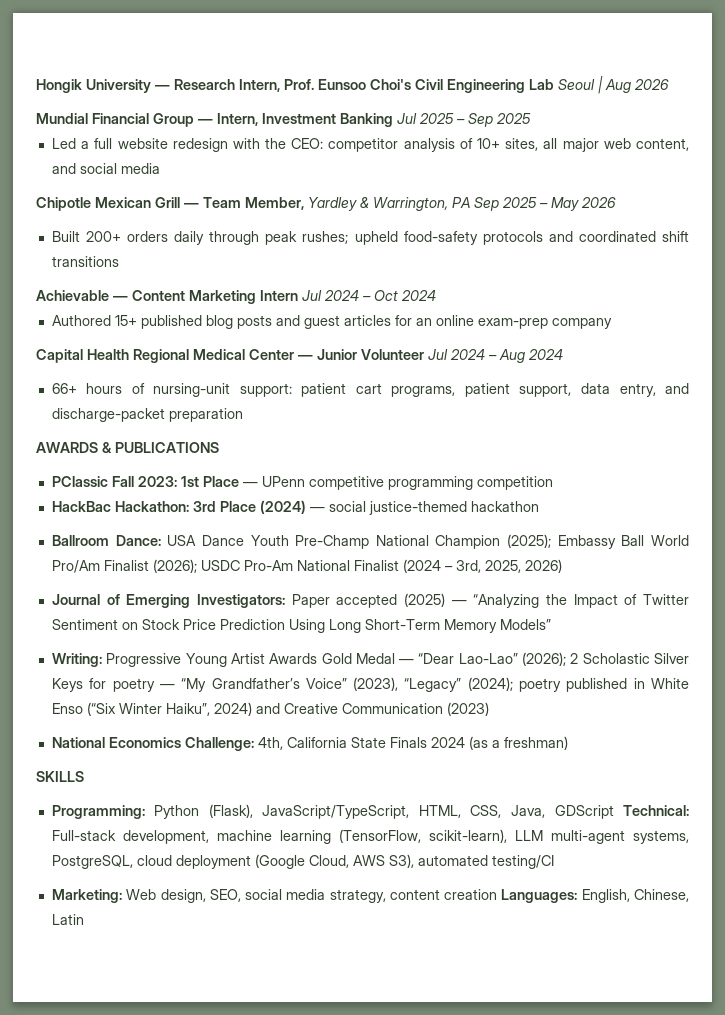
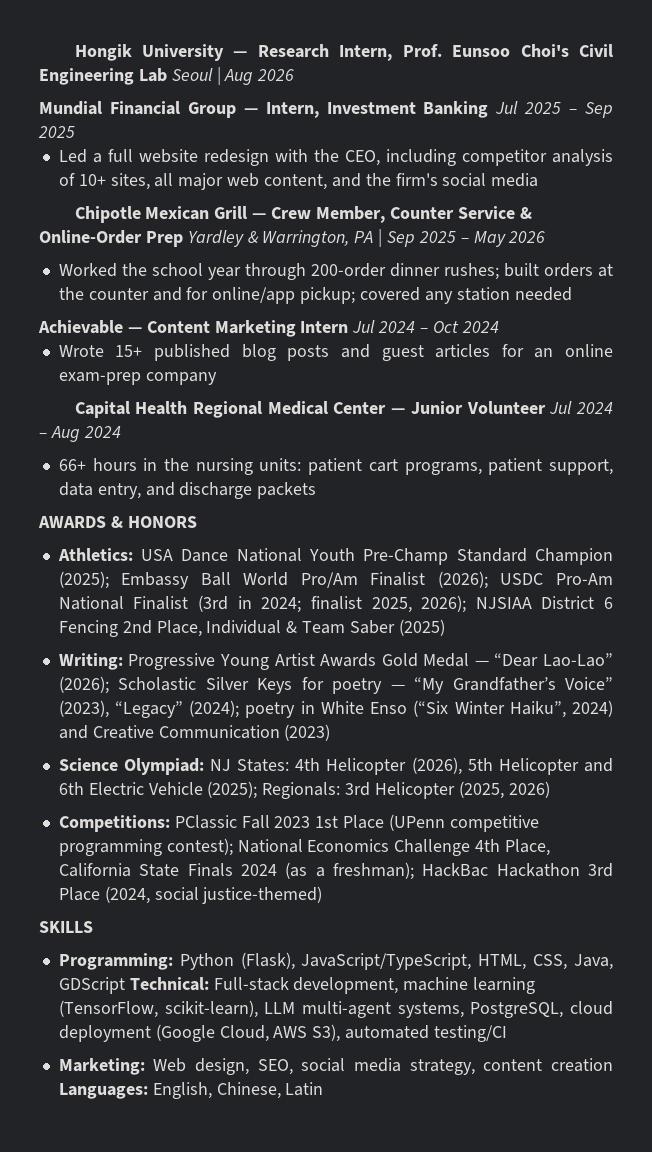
- Led a full website redesign with the CEO: competitor analysis of 10+ sites, all major web content, and social media
+ Led a full website redesign with the CEO, including competitor analysis of 10+ sites, all major web content, and the firm's social media
- Chipotle Mexican Grill — Team Member, Yardley & Warrington, PA Sep 2025 – May 2026
+ Chipotle Mexican Grill — Crew Member, Counter Service & Online-Order Prep Yardley & Warrington, PA | Sep 2025 – May 2026
- Built 200+ orders daily through peak rushes; upheld food-safety protocols and coordinated shift transitions
+ Worked the school year through 200-order dinner rushes; built orders at the counter and for online/app pickup; covered any station needed
- Authored 15+ published blog posts and guest articles for an online exam-prep company
+ Wrote 15+ published blog posts and guest articles for an online exam-prep company
- 66+ hours of nursing-unit support: patient cart programs, patient support, data entry, and discharge-packet preparation
+ 66+ hours in the nursing units: patient cart programs, patient support, data entry, and discharge packets
- AWARDS & PUBLICATIONS
- PClassic Fall 2023: 1st Place — UPenn competitive programming competition
- HackBac Hackathon: 3rd Place (2024) — social justice-themed hackathon
- Ballroom Dance: USA Dance Youth Pre-Champ National Champion (2025); Embassy Ball World Pro/Am Finalist (2026); USDC Pro-Am National Finalist (2024 – 3rd, 2025, 2026)
- Journal of Emerging Investigators: Paper accepted (2025) — “Analyzing the Impact of Twitter Sentiment on Stock Price Prediction Using Long Short-Term Memory Models”
+ AWARDS & HONORS
+ Athletics: USA Dance National Youth Pre-Champ Standard Champion (2025); Embassy Ball World Pro/Am Finalist (2026); USDC Pro-Am National Finalist (3rd in 2024; finalist 2025, 2026); NJSIAA District 6 Fencing 2nd Place, Individual & Team Saber (2025)
- Writing: Progressive Young Artist Awards Gold Medal — “Dear Lao-Lao” (2026); 2 Scholastic Silver Keys for poetry — “My Grandfather’s Voice” (2023), “Legacy” (2024); poetry published in White Enso (“Six Winter Haiku”, 2024) and Creative Communication (2023)
+ Writing: Progressive Young Artist Awards Gold Medal — “Dear Lao-Lao” (2026); Scholastic Silver Keys for poetry — “My Grandfather’s Voice” (2023), “Legacy” (2024); poetry in White Enso (“Six Winter Haiku”, 2024) and Creative Communication (2023)
- National Economics Challenge: 4th, California State Finals 2024 (as a freshman)
+ Science Olympiad: NJ States: 4th Helicopter (2026), 5th Helicopter and 6th Electric Vehicle (2025); Regionals: 3rd Helicopter (2025, 2026)
+ Competitions: PClassic Fall 2023 1st Place (UPenn competitive programming contest); National Economics Challenge 4th Place, California State Finals 2024 (as a freshman); HackBac Hackathon 3rd Place (2024, social justice-themed)

